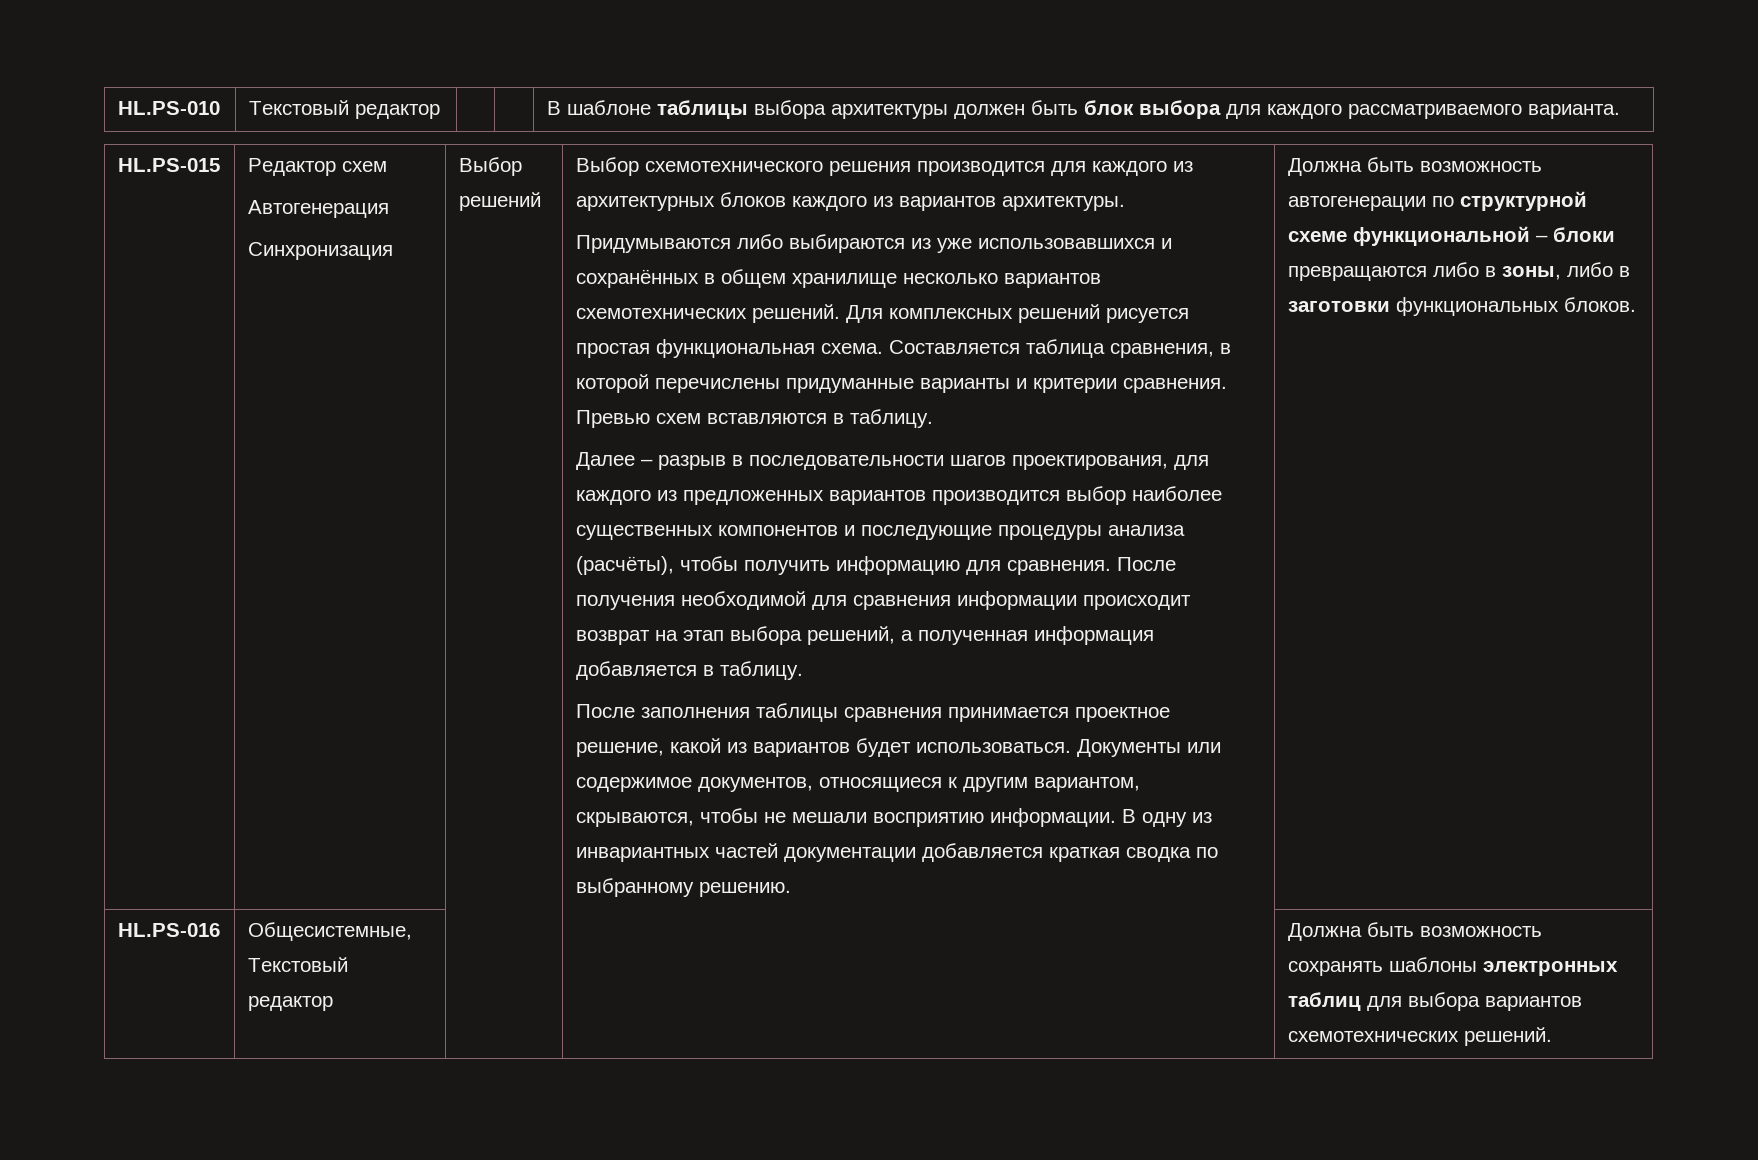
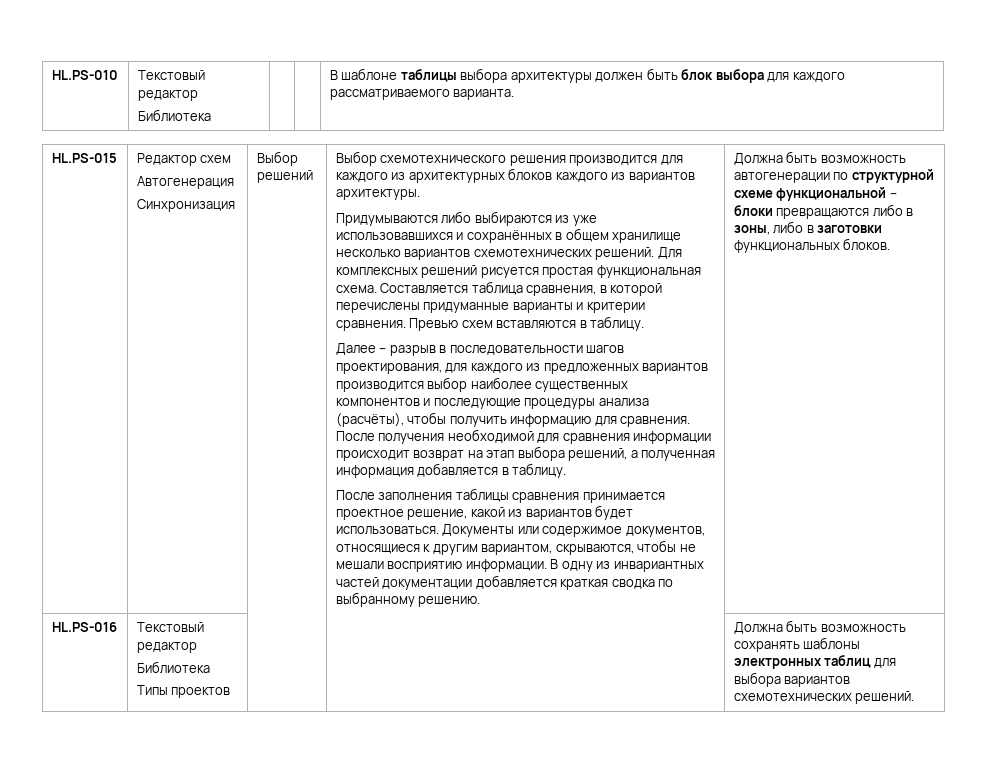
- HL.PS-010 | Текстовый редактор | | | В шаблоне таблицы выбора архитектуры должен быть блок выбора для каждого рассматриваемого варианта.
+ HL.PS-010 | Текстовый редактор
+ Библиотека | | | В шаблоне таблицы выбора архитектуры должен быть блок выбора для каждого рассматриваемого варианта.
- HL.PS-016 | Общесистемные, Текстовый редактор | | | Должна быть возможность сохранять шаблоны электронных таблиц для выбора вариантов схемотехнических решений.
+ HL.PS-016 | Текстовый редактор
+ Библиотека
+ Типы проектов | | | Должна быть возможность сохранять шаблоны электронных таблиц для выбора вариантов схемотехнических решений.

